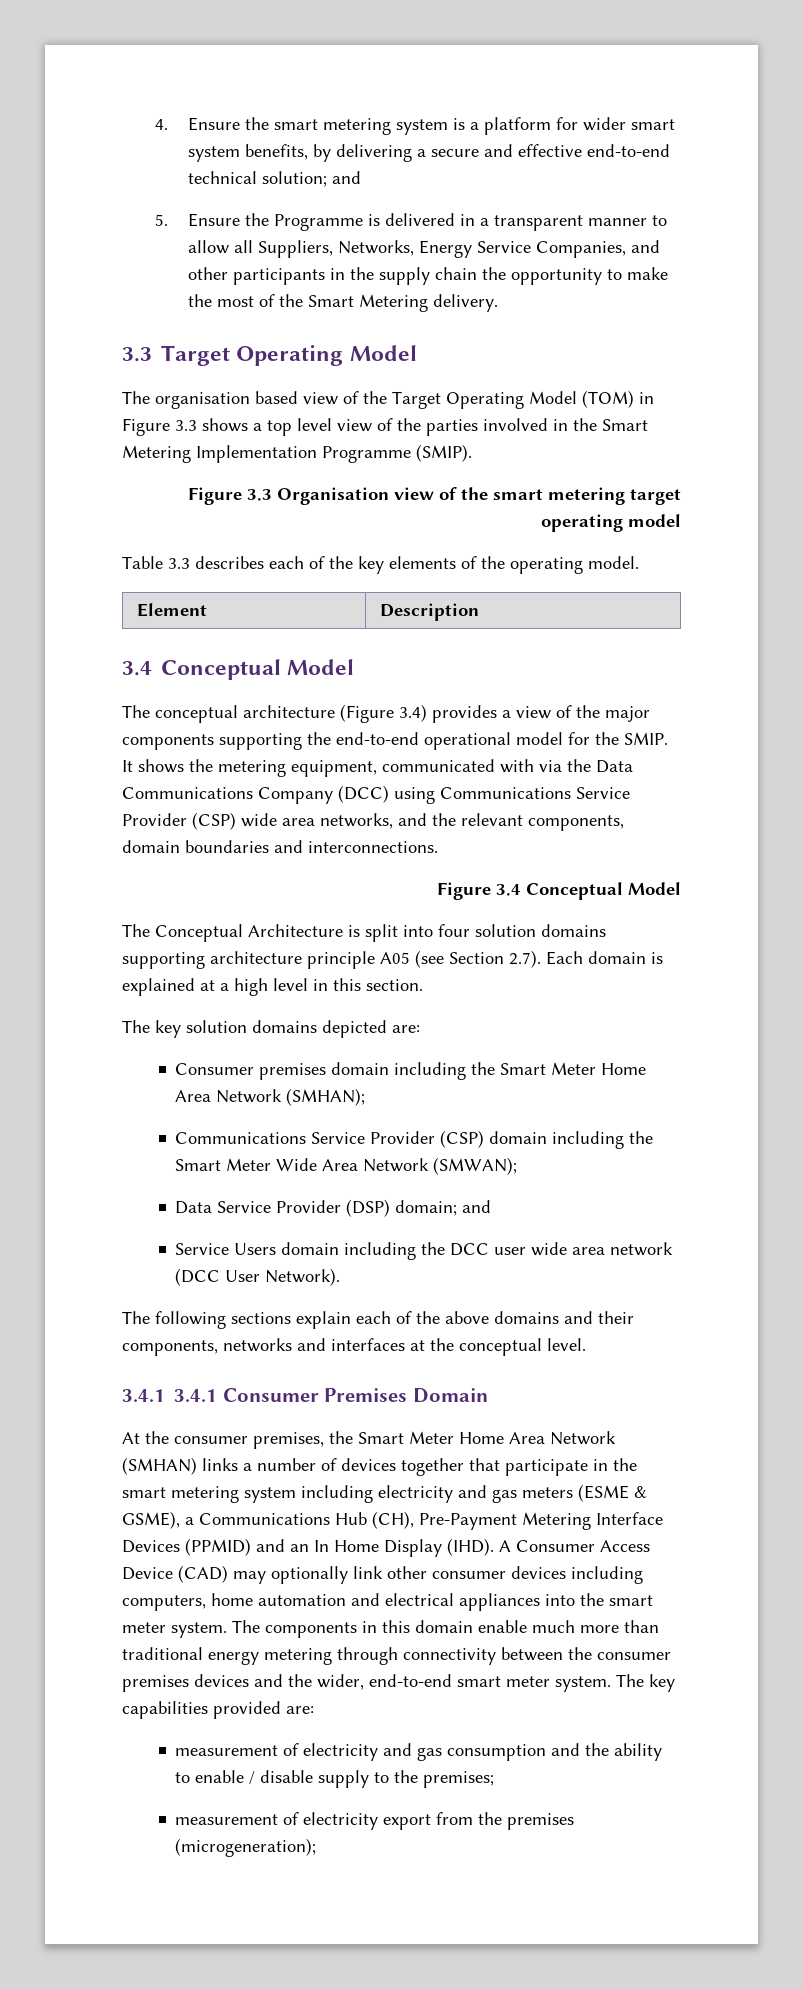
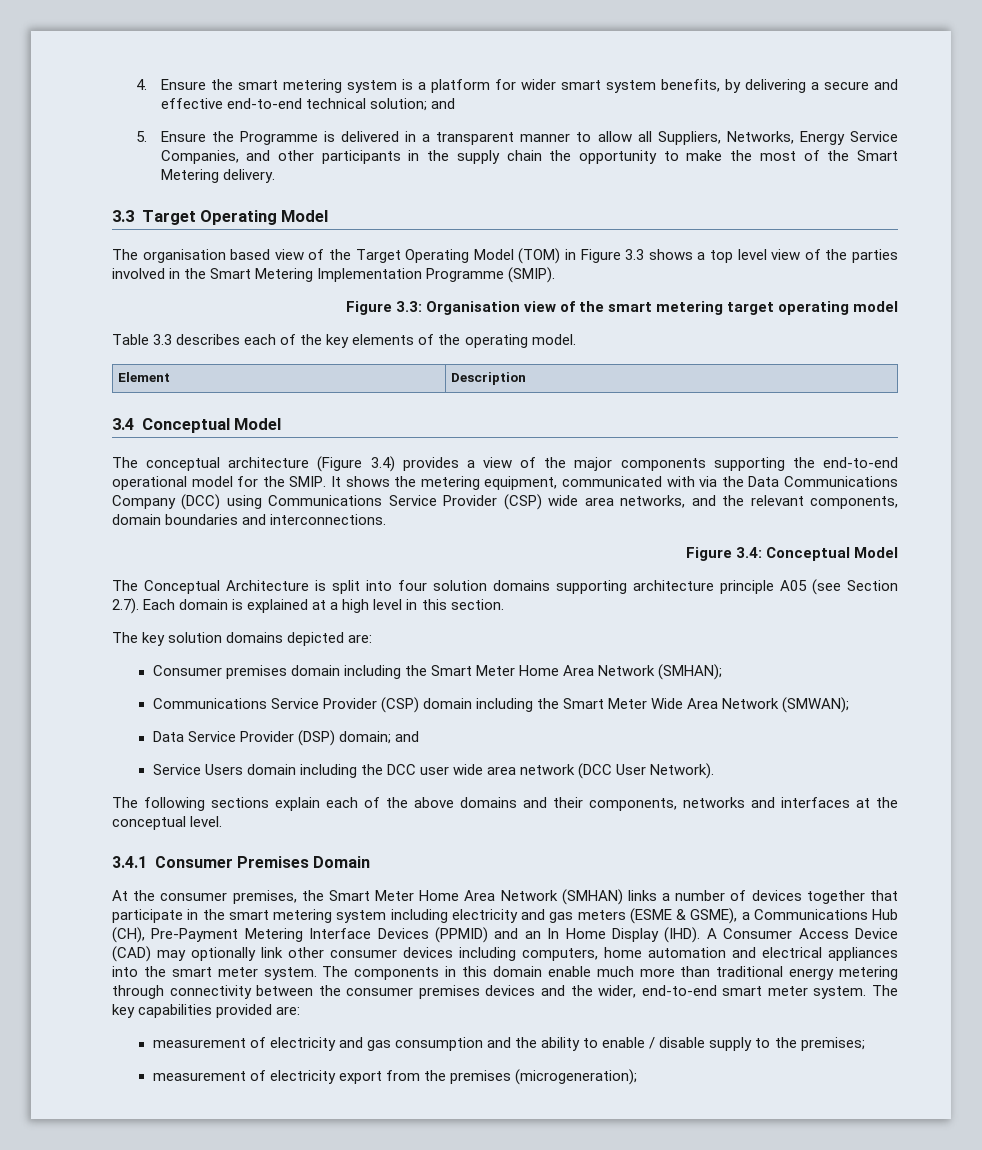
- Figure 3.3 Organisation view of the smart metering target operating model
+ Figure 3.3: Organisation view of the smart metering target operating model
- Figure 3.4 Conceptual Model
+ Figure 3.4: Conceptual Model
- 3.4.1 3.4.1 Consumer Premises Domain
+ 3.4.1 Consumer Premises Domain

